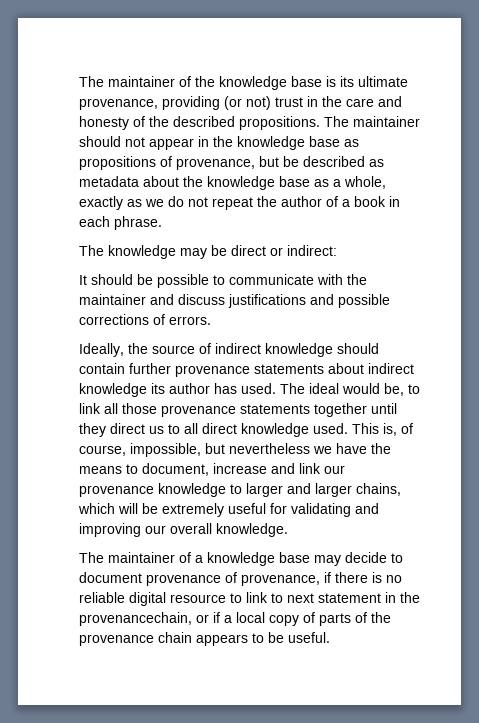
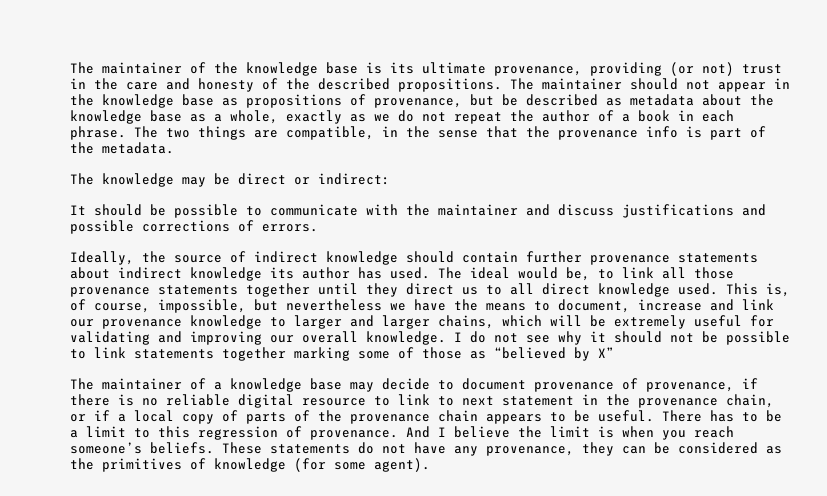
+ The two things are compatible, in the sense that the provenance info is part of the metadata.
+ I do not see why it should not be possible to link statements together marking some of those as “believed by X”
- The maintainer of a knowledge base may decide to document provenance of provenance, if there is no reliable digital resource to link to next statement in the provenancechain, or if a local copy of parts of the provenance chain appears to be useful.
+ The maintainer of a knowledge base may decide to document provenance of provenance, if there is no reliable digital resource to link to next statement in the provenance chain, or if a local copy of parts of the provenance chain appears to be useful.
+ There has to be a limit to this regression of provenance. And I believe the limit is when you reach someone’s beliefs. These statements do not have any provenance, they can be considered as the primitives of knowledge (for some agent).

